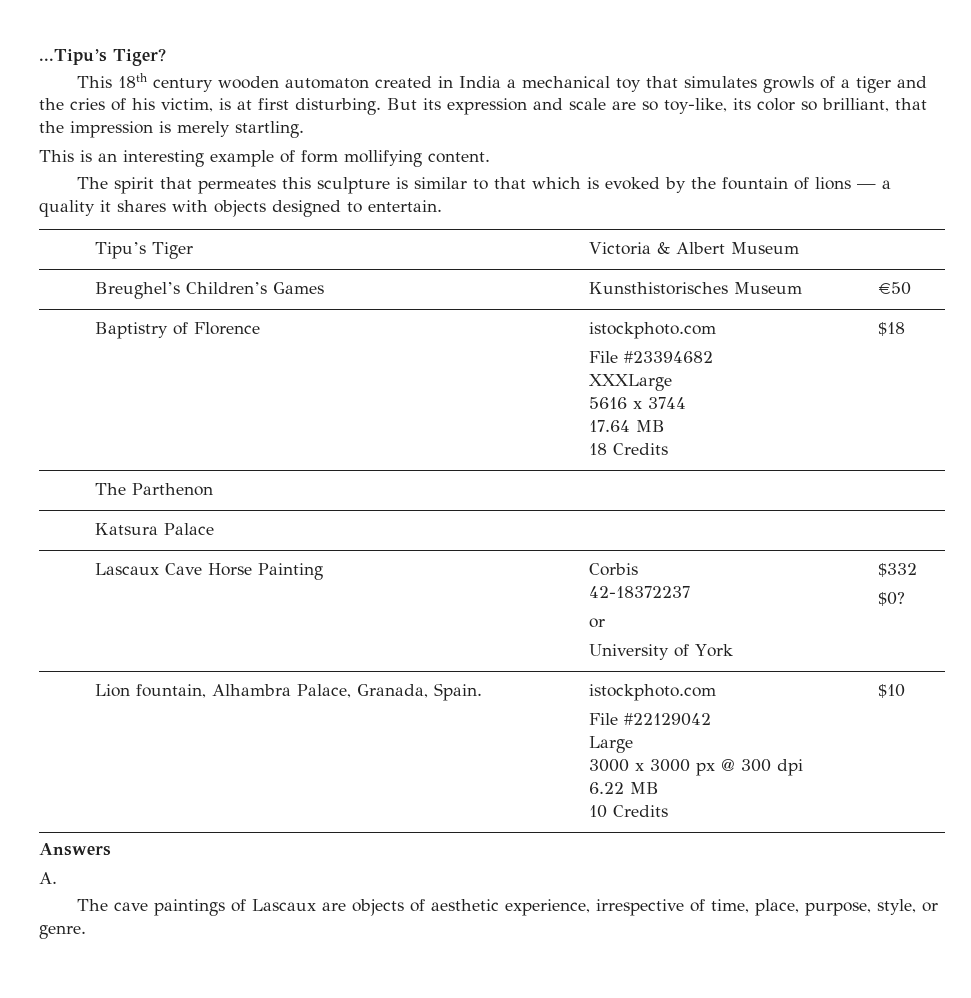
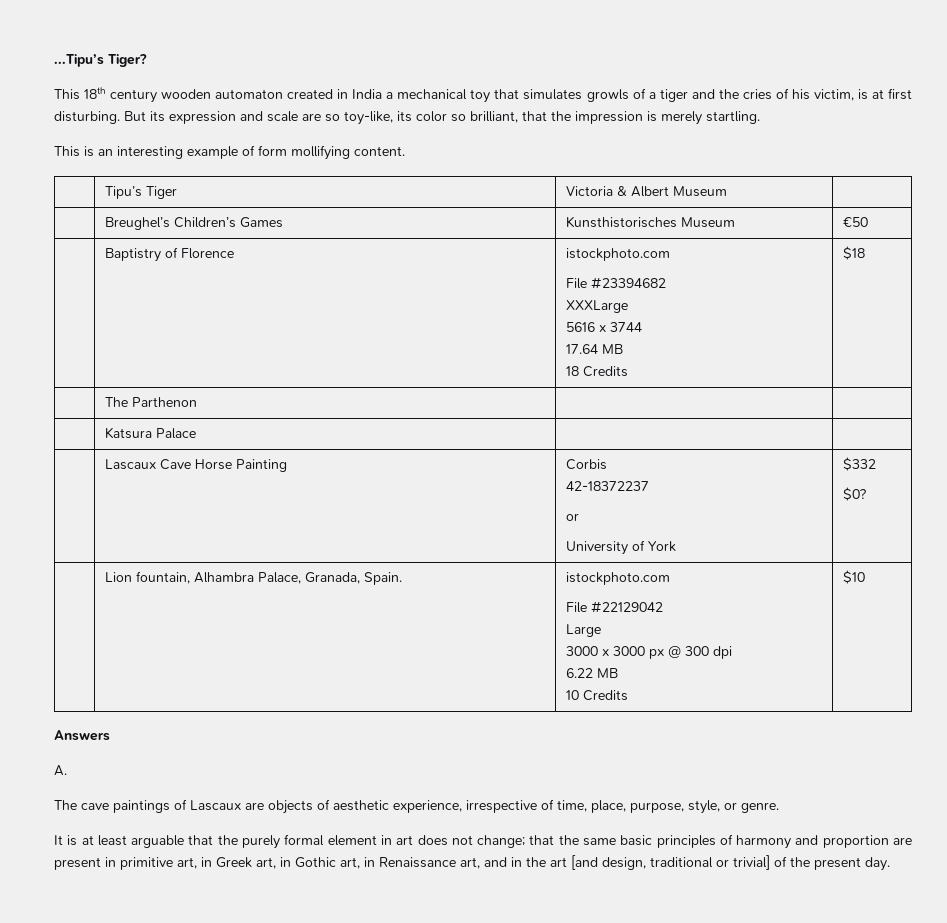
- The spirit that permeates this sculpture is similar to that which is evoked by the fountain of lions — a quality it shares with objects designed to entertain.
+ It is at least arguable that the purely formal element in art does not change; that the same basic principles of harmony and proportion are present in primitive art, in Greek art, in Gothic art, in Renaissance art, and in the art [and design, traditional or trivial] of the present day.

